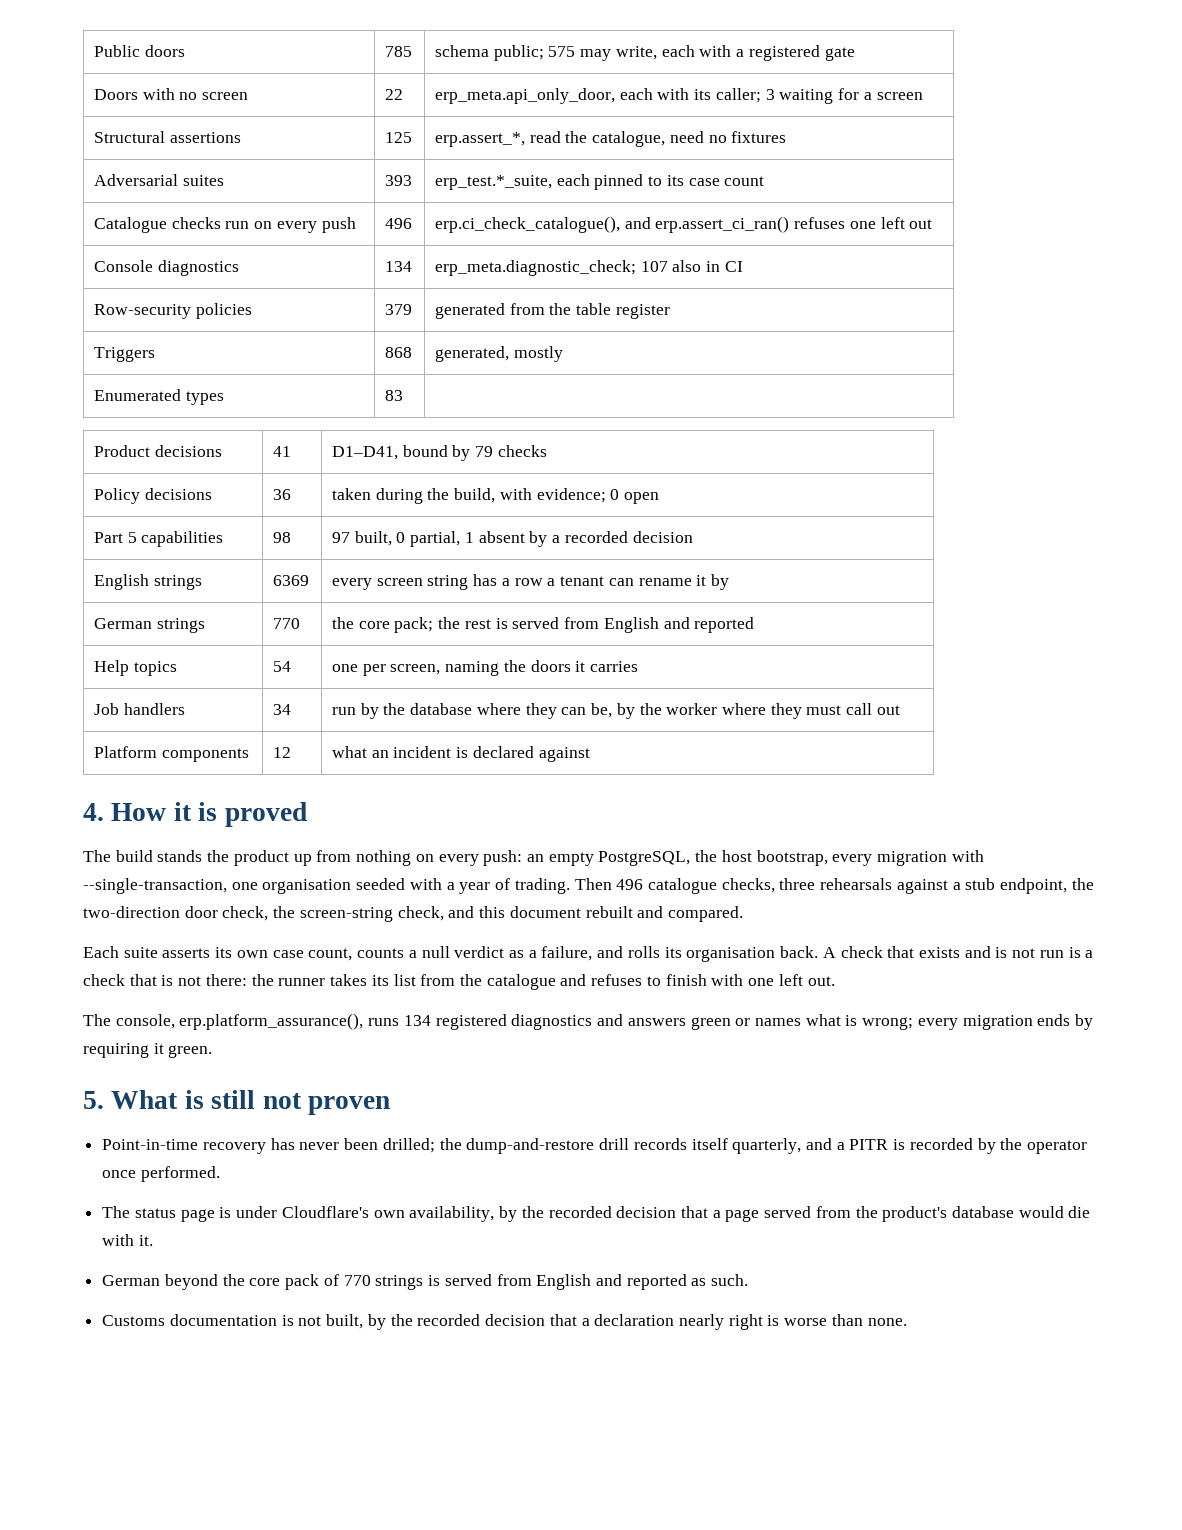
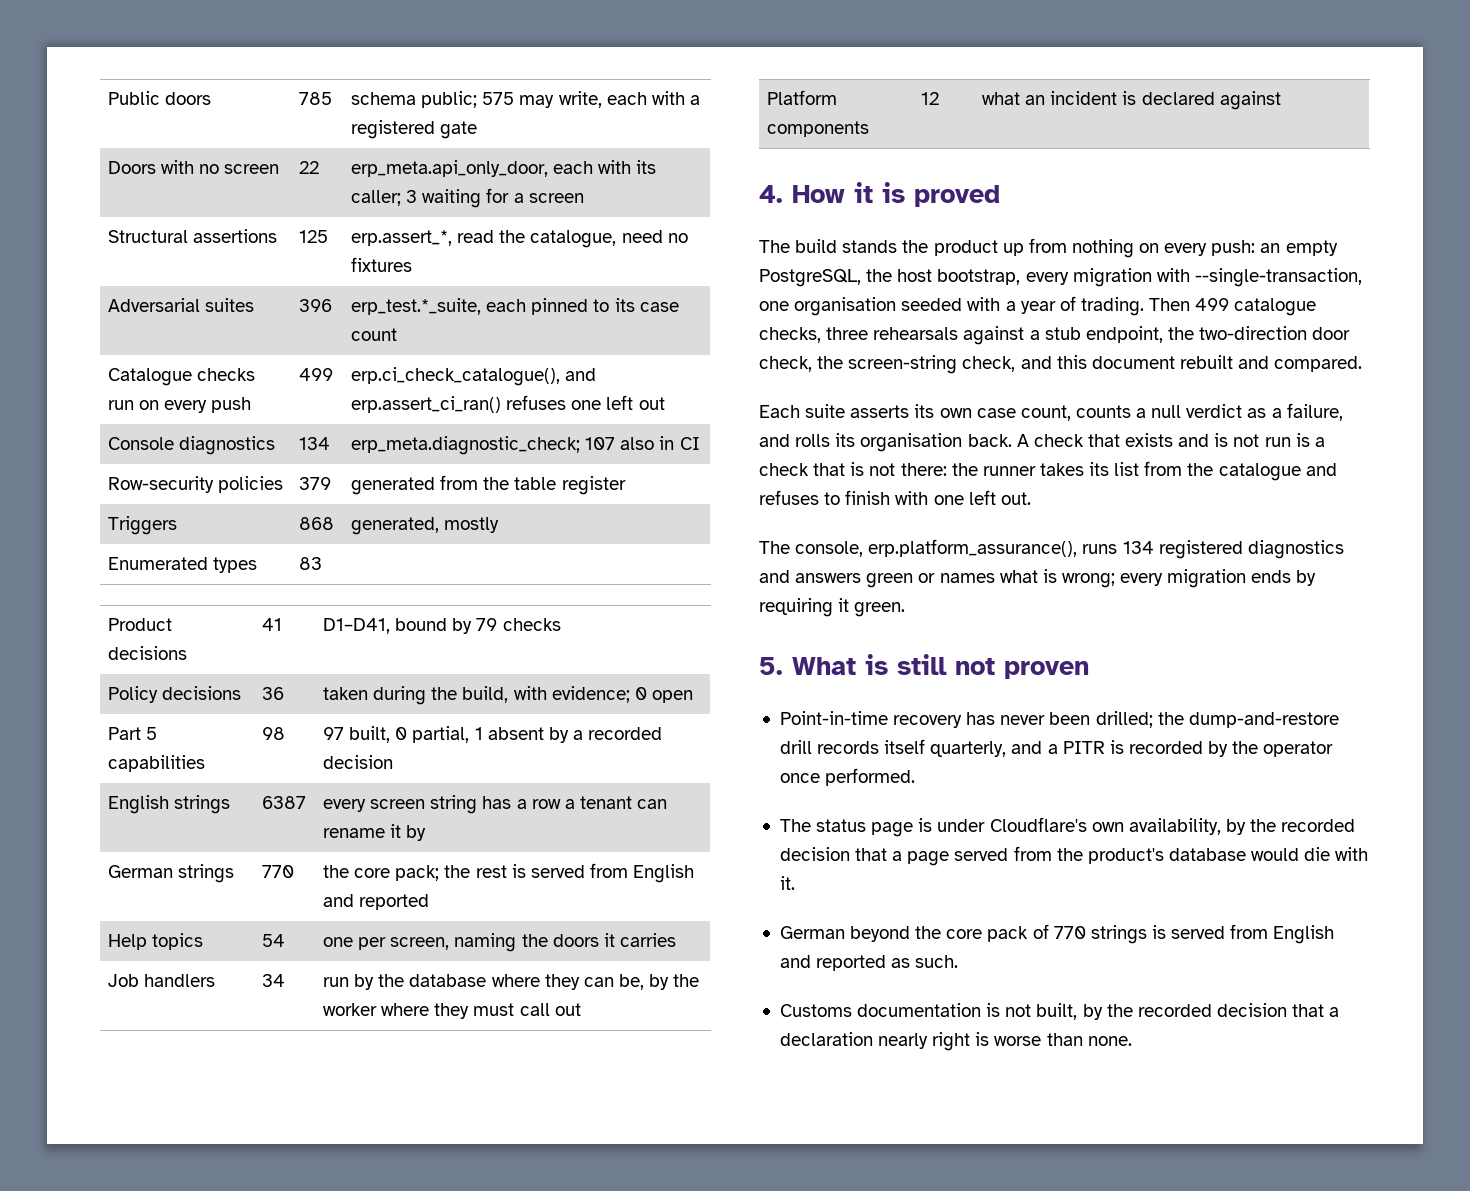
- Adversarial suites | 393 | erp_test.*_suite, each pinned to its case count
+ Adversarial suites | 396 | erp_test.*_suite, each pinned to its case count
- Catalogue checks run on every push | 496 | erp.ci_check_catalogue(), and erp.assert_ci_ran() refuses one left out
+ Catalogue checks run on every push | 499 | erp.ci_check_catalogue(), and erp.assert_ci_ran() refuses one left out
- English strings | 6369 | every screen string has a row a tenant can rename it by
+ English strings | 6387 | every screen string has a row a tenant can rename it by
- Then 496 catalogue checks, three rehearsals against a stub endpoint, the two-direction door check, the screen-string check, and this document rebuilt and compared.
+ Then 499 catalogue checks, three rehearsals against a stub endpoint, the two-direction door check, the screen-string check, and this document rebuilt and compared.

